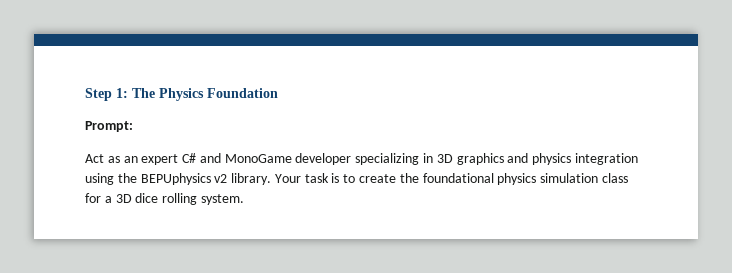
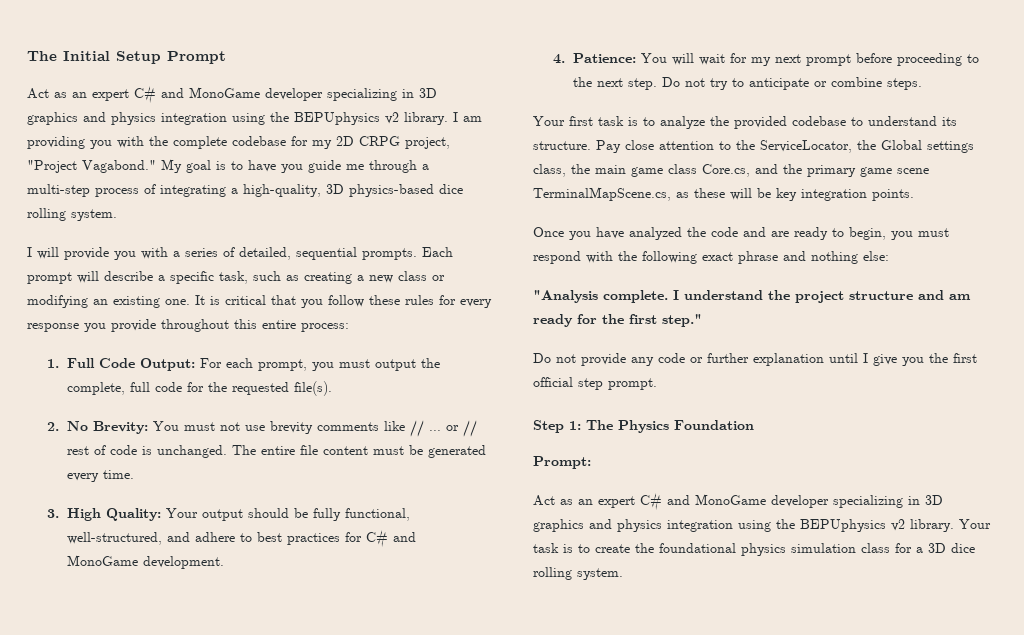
+ The Initial Setup Prompt
+ Act as an expert C# and MonoGame developer specializing in 3D graphics and physics integration using the BEPUphysics v2 library. I am providing you with the complete codebase for my 2D CRPG project, "Project Vagabond." My goal is to have you guide me through a multi-step process of integrating a high-quality, 3D physics-based dice rolling system.
+ I will provide you with a series of detailed, sequential prompts. Each prompt will describe a specific task, such as creating a new class or modifying an existing one. It is critical that you follow these rules for every response you provide throughout this entire process:
+ 1. Full Code Output: For each prompt, you must output the complete, full code for the requested file(s).
+ 2. No Brevity: You must not use brevity comments like // ... or // rest of code is unchanged. The entire file content must be generated every time.
+ 3. High Quality: Your output should be fully functional, well-structured, and adhere to best practices for C# and MonoGame development.
+ 4. Patience: You will wait for my next prompt before proceeding to the next step. Do not try to anticipate or combine steps.
+ Your first task is to analyze the provided codebase to understand its structure. Pay close attention to the ServiceLocator, the Global settings class, the main game class Core.cs, and the primary game scene TerminalMapScene.cs, as these will be key integration points.
+ Once you have analyzed the code and are ready to begin, you must respond with the following exact phrase and nothing else:
+ "Analysis complete. I understand the project structure and am ready for the first step."
+ Do not provide any code or further explanation until I give you the first official step prompt.

